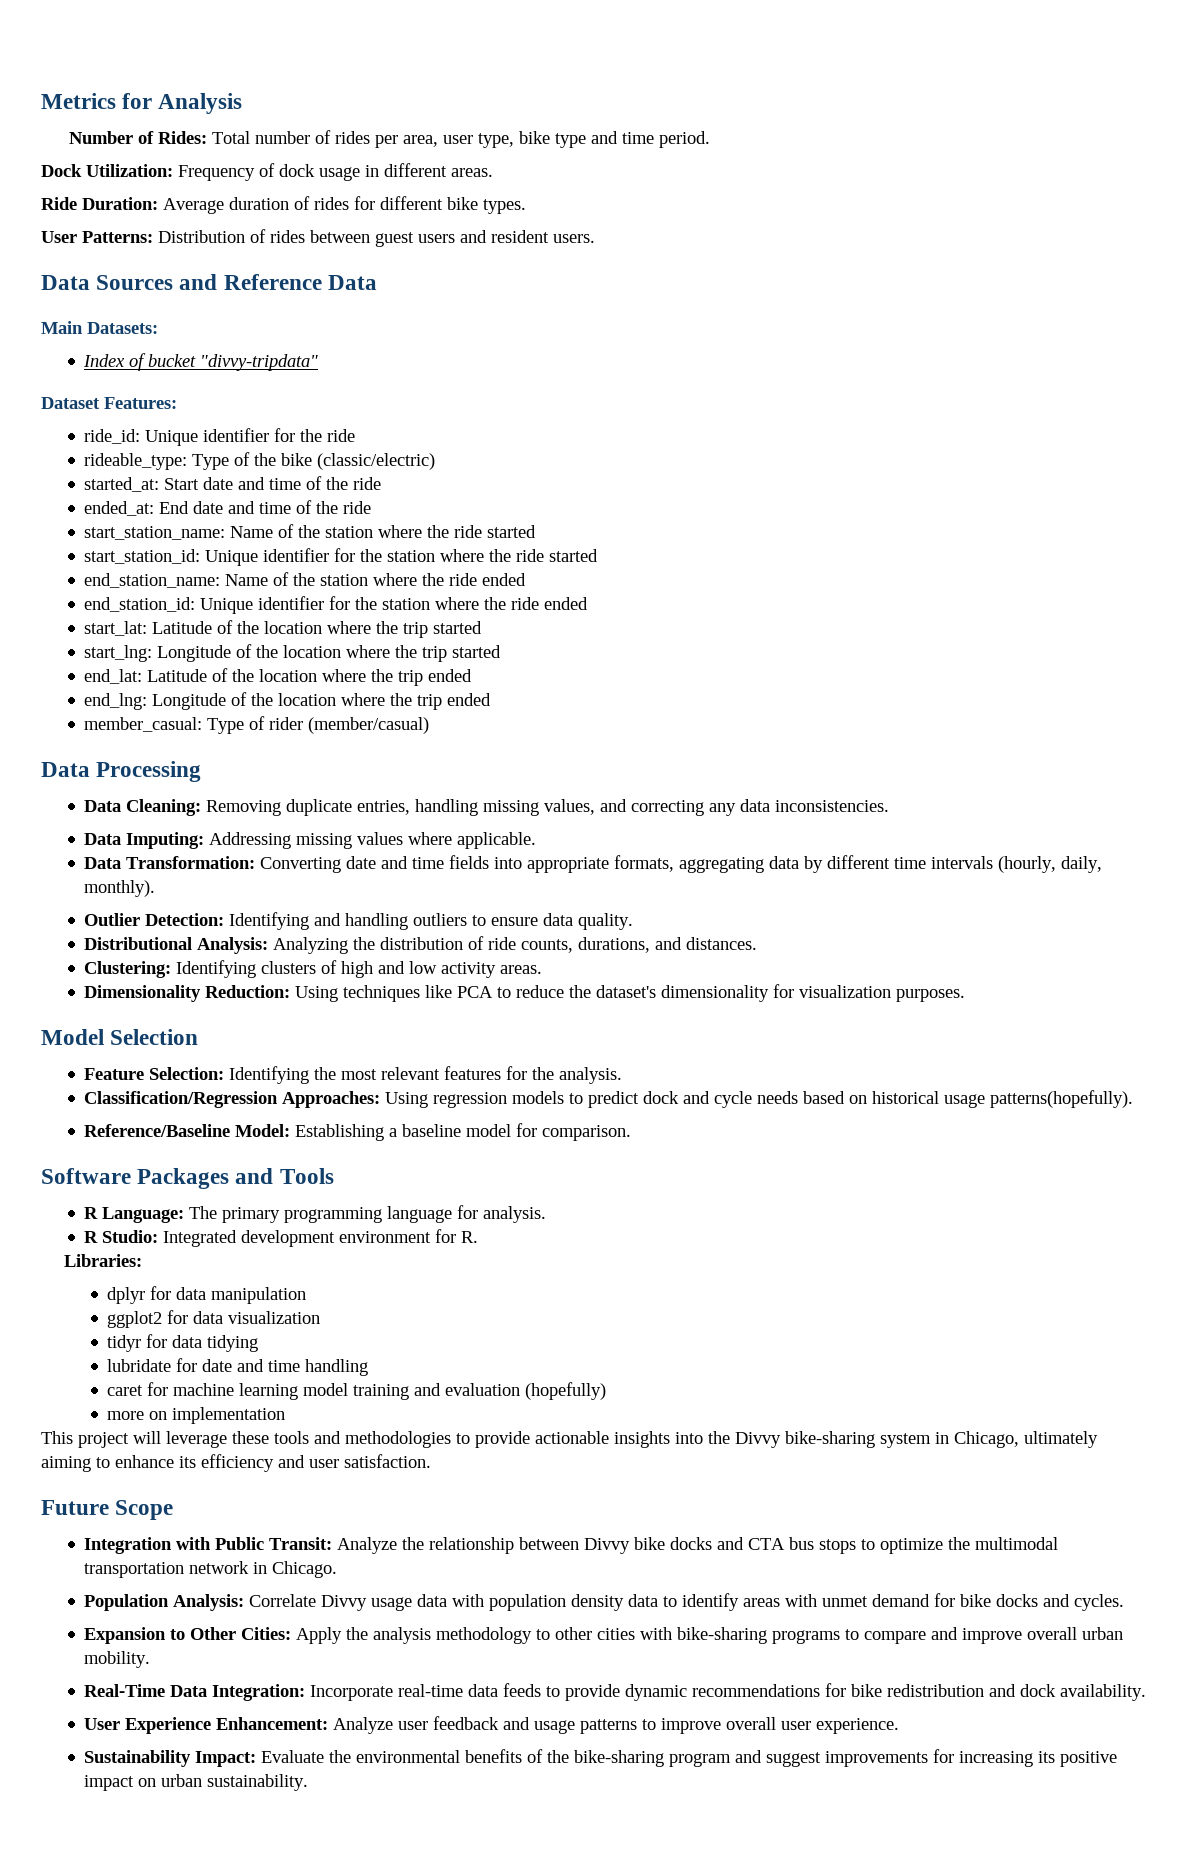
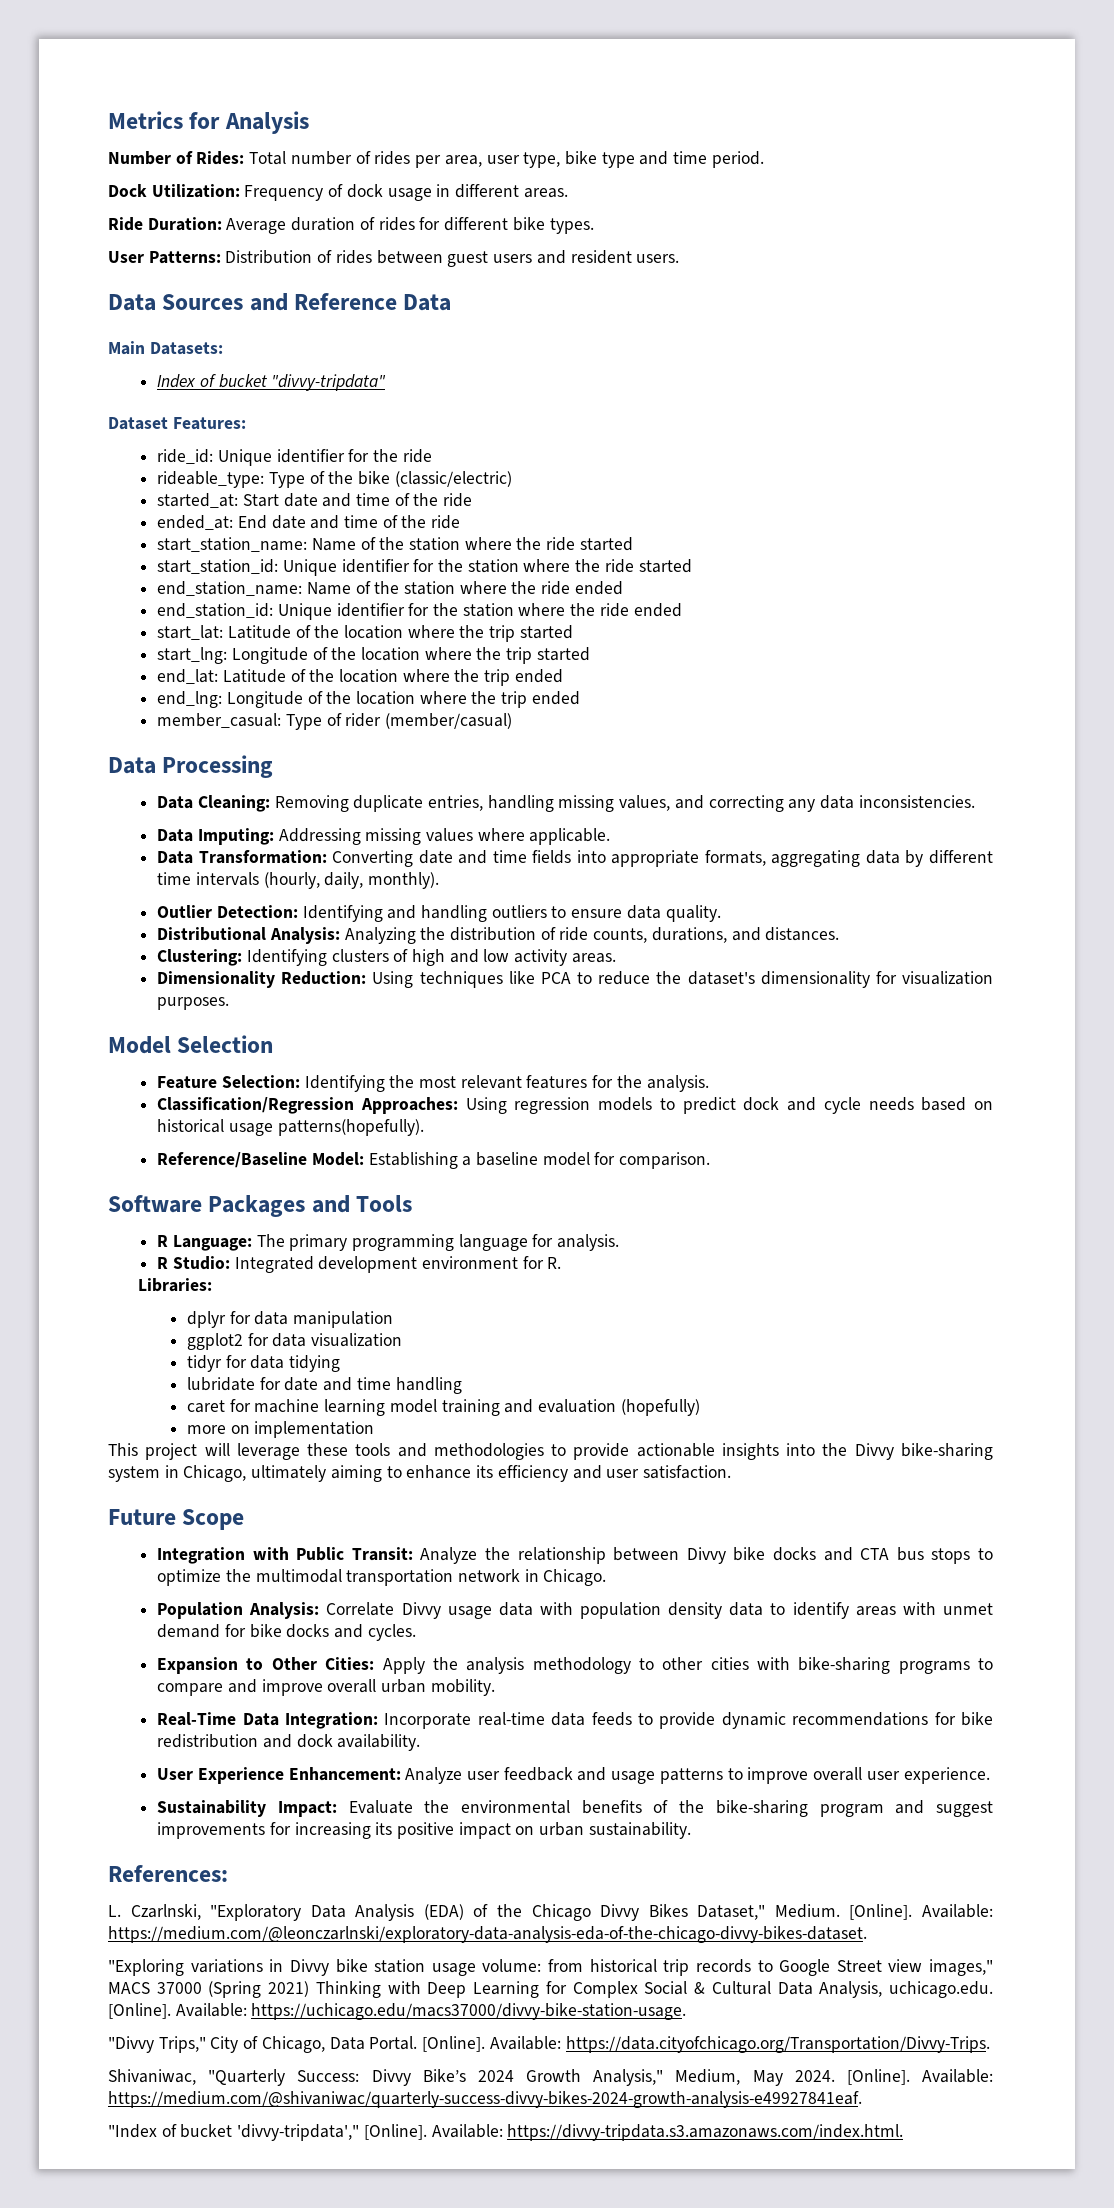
+ References:
+ L. Czarlnski, "Exploratory Data Analysis (EDA) of the Chicago Divvy Bikes Dataset," Medium. [Online]. Available: https://medium.com/@leonczarlnski/exploratory-data-analysis-eda-of-the-chicago-divvy-bikes-dataset.
+ "Exploring variations in Divvy bike station usage volume: from historical trip records to Google Street view images," MACS 37000 (Spring 2021) Thinking with Deep Learning for Complex Social & Cultural Data Analysis, uchicago.edu. [Online]. Available: https://uchicago.edu/macs37000/divvy-bike-station-usage.
+ "Divvy Trips," City of Chicago, Data Portal. [Online]. Available: https://data.cityofchicago.org/Transportation/Divvy-Trips.
+ Shivaniwac, "Quarterly Success: Divvy Bike’s 2024 Growth Analysis," Medium, May 2024. [Online]. Available: https://medium.com/@shivaniwac/quarterly-success-divvy-bikes-2024-growth-analysis-e49927841eaf.
+ "Index of bucket 'divvy-tripdata'," [Online]. Available: https://divvy-tripdata.s3.amazonaws.com/index.html.

